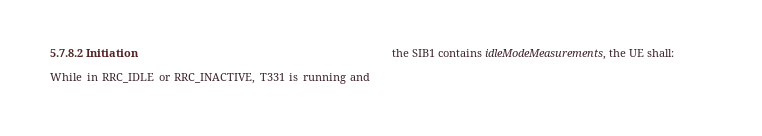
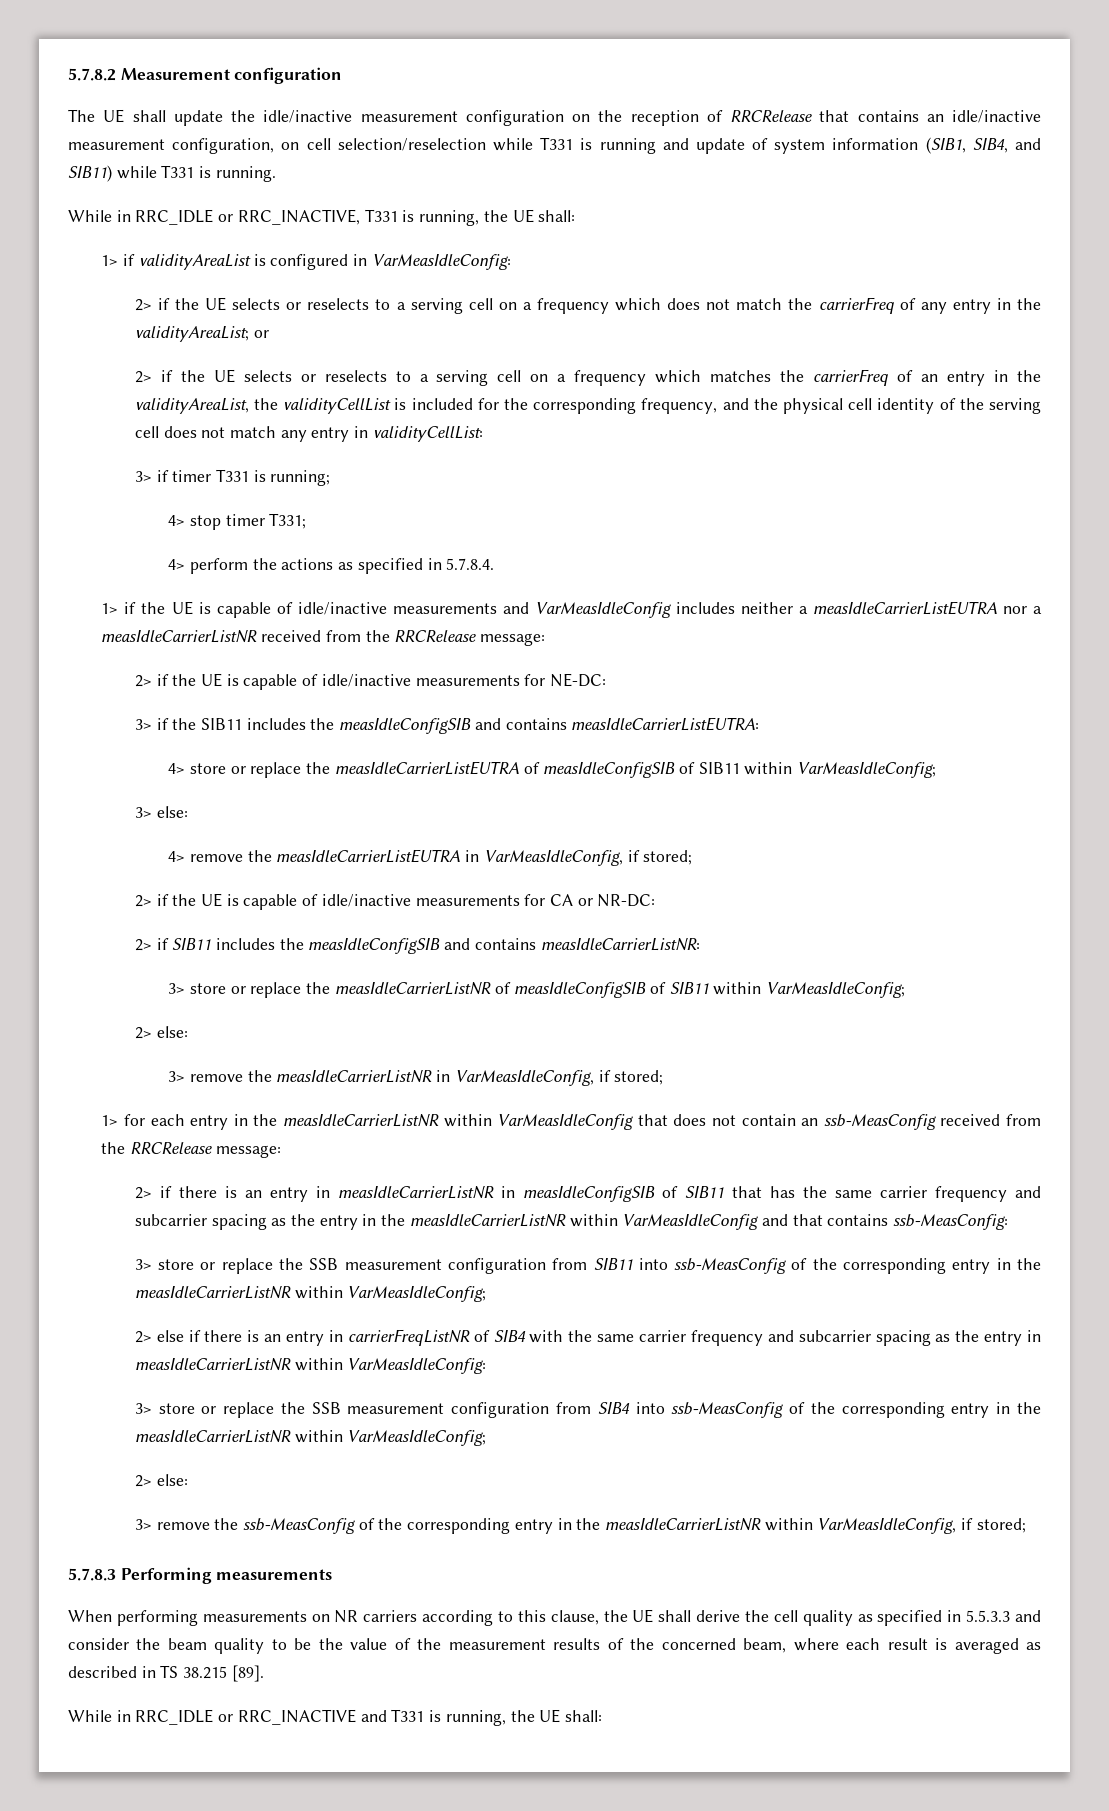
- 5.7.8.2 Initiation
+ 5.7.8.2 Measurement configuration
+ The UE shall update the idle/inactive measurement configuration on the reception of RRCRelease that contains an idle/inactive measurement configuration, on cell selection/reselection while T331 is running and update of system information (SIB1, SIB4, and SIB11) while T331 is running.
- While in RRC_IDLE or RRC_INACTIVE, T331 is running and the SIB1 contains idleModeMeasurements, the UE shall:
+ While in RRC_IDLE or RRC_INACTIVE, T331 is running, the UE shall:
+ 1> if validityAreaList is configured in VarMeasIdleConfig:
+ 2> if the UE selects or reselects to a serving cell on a frequency which does not match the carrierFreq of any entry in the validityAreaList; or
+ 2> if the UE selects or reselects to a serving cell on a frequency which matches the carrierFreq of an entry in the validityAreaList, the validityCellList is included for the corresponding frequency, and the physical cell identity of the serving cell does not match any entry in validityCellList:
+ 3> if timer T331 is running;
+ 4> stop timer T331;
+ 4> perform the actions as specified in 5.7.8.4.
+ 1> if the UE is capable of idle/inactive measurements and VarMeasIdleConfig includes neither a measIdleCarrierListEUTRA nor a measIdleCarrierListNR received from the RRCRelease message:
+ 2> if the UE is capable of idle/inactive measurements for NE-DC:
+ 3> if the SIB11 includes the measIdleConfigSIB and contains measIdleCarrierListEUTRA:
+ 4> store or replace the measIdleCarrierListEUTRA of measIdleConfigSIB of SIB11 within VarMeasIdleConfig;
+ 3> else:
+ 4> remove the measIdleCarrierListEUTRA in VarMeasIdleConfig, if stored;
+ 2> if the UE is capable of idle/inactive measurements for CA or NR-DC:
+ 2> if SIB11 includes the measIdleConfigSIB and contains measIdleCarrierListNR:
+ 3> store or replace the measIdleCarrierListNR of measIdleConfigSIB of SIB11 within VarMeasIdleConfig;
+ 2> else:
+ 3> remove the measIdleCarrierListNR in VarMeasIdleConfig, if stored;
+ 1> for each entry in the measIdleCarrierListNR within VarMeasIdleConfig that does not contain an ssb-MeasConfig received from the RRCRelease message:
+ 2> if there is an entry in measIdleCarrierListNR in measIdleConfigSIB of SIB11 that has the same carrier frequency and subcarrier spacing as the entry in the measIdleCarrierListNR within VarMeasIdleConfig and that contains ssb-MeasConfig:
+ 3> store or replace the SSB measurement configuration from SIB11 into ssb-MeasConfig of the corresponding entry in the measIdleCarrierListNR within VarMeasIdleConfig;
+ 2> else if there is an entry in carrierFreqListNR of SIB4 with the same carrier frequency and subcarrier spacing as the entry in measIdleCarrierListNR within VarMeasIdleConfig:
+ 3> store or replace the SSB measurement configuration from SIB4 into ssb-MeasConfig of the corresponding entry in the measIdleCarrierListNR within VarMeasIdleConfig;
+ 2> else:
+ 3> remove the ssb-MeasConfig of the corresponding entry in the measIdleCarrierListNR within VarMeasIdleConfig, if stored;
+ 5.7.8.3 Performing measurements
+ When performing measurements on NR carriers according to this clause, the UE shall derive the cell quality as specified in 5.5.3.3 and consider the beam quality to be the value of the measurement results of the concerned beam, where each result is averaged as described in TS 38.215 [89].
+ While in RRC_IDLE or RRC_INACTIVE and T331 is running, the UE shall:

